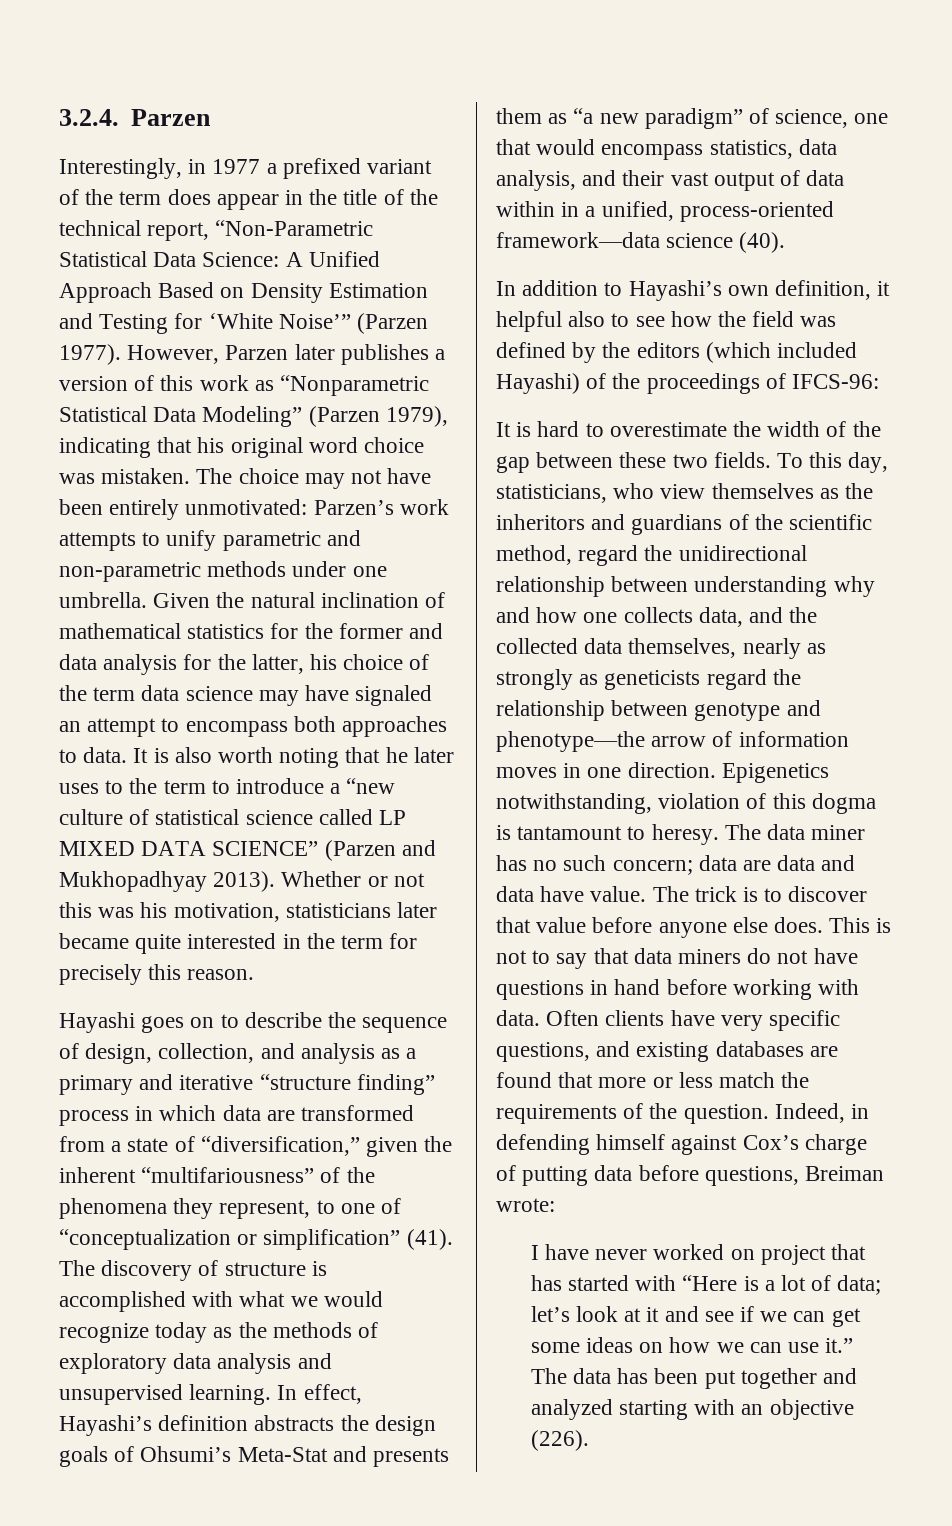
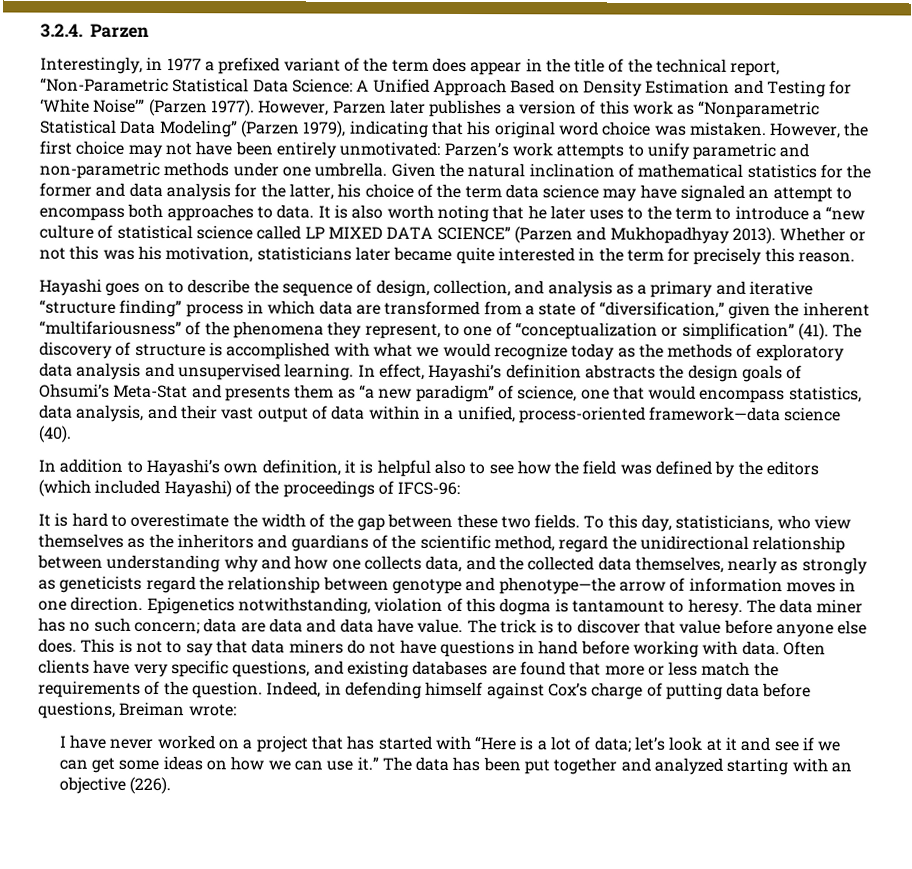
- The choice may not have been entirely unmotivated: Parzen’s work attempts to unify parametric and non-parametric methods under one umbrella.
+ However, the first choice may not have been entirely unmotivated: Parzen’s work attempts to unify parametric and non-parametric methods under one umbrella.
- In addition to Hayashi’s own definition, it helpful also to see how the field was defined by the editors (which included Hayashi) of the proceedings of IFCS-96:
+ In addition to Hayashi’s own definition, it is helpful also to see how the field was defined by the editors (which included Hayashi) of the proceedings of IFCS-96:
- I have never worked on project that has started with “Here is a lot of data; let’s look at it and see if we can get some ideas on how we can use it.”
+ I have never worked on a project that has started with “Here is a lot of data; let’s look at it and see if we can get some ideas on how we can use it.”

